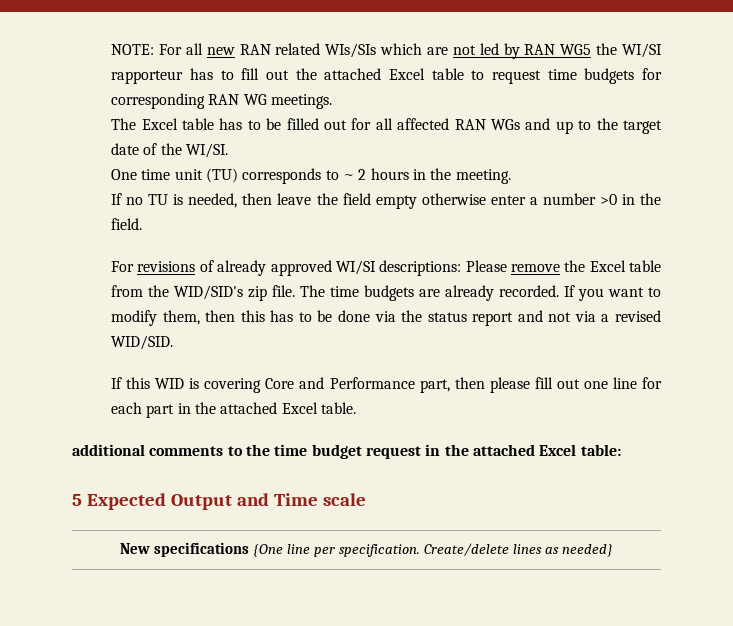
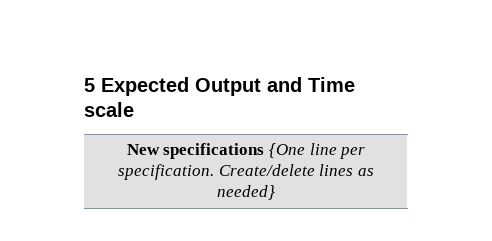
- NOTE: For all new RAN related WIs/SIs which are not led by RAN WG5 the WI/SI rapporteur has to fill out the attached Excel table to request time budgets for corresponding RAN WG meetings.
- The Excel table has to be filled out for all affected RAN WGs and up to the target date of the WI/SI.
- One time unit (TU) corresponds to ~ 2 hours in the meeting.
- If no TU is needed, then leave the field empty otherwise enter a number >0 in the field.
- For revisions of already approved WI/SI descriptions: Please remove the Excel table from the WID/SID's zip file. The time budgets are already recorded. If you want to modify them, then this has to be done via the status report and not via a revised WID/SID.
- If this WID is covering Core and Performance part, then please fill out one line for each part in the attached Excel table.
- additional comments to the time budget request in the attached Excel table:

